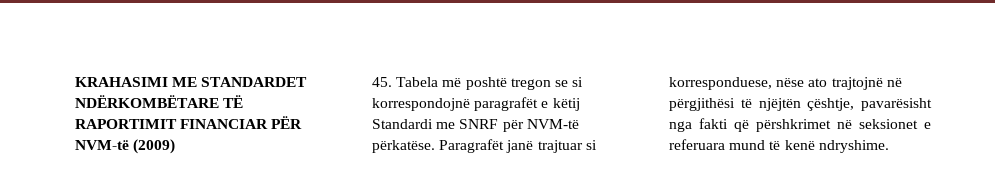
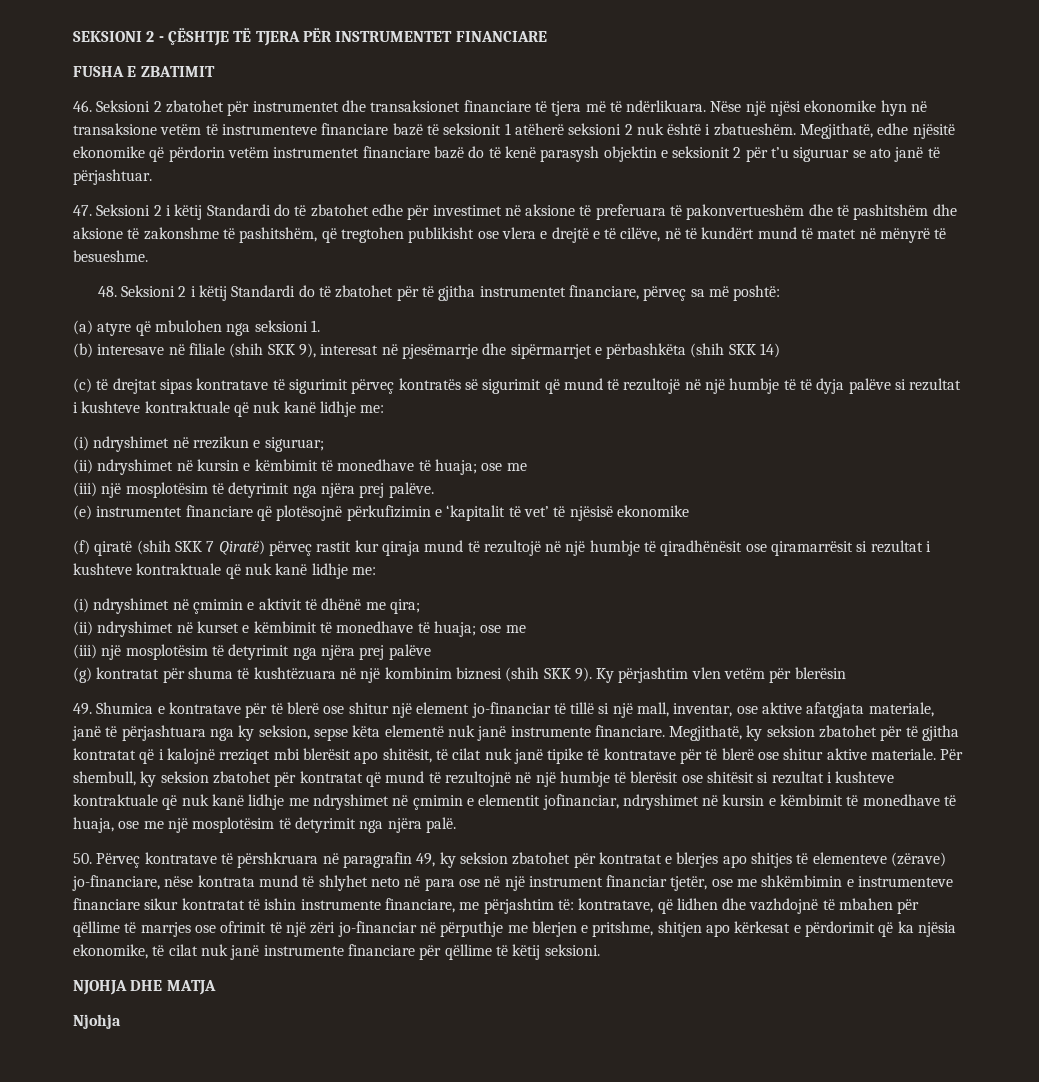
- KRAHASIMI ME STANDARDET NDЁRKOMBЁTARE TЁ RAPORTIMIT FINANCIAR PËR NVM-të (2009)
- 45. Tabela më poshtë tregon se si korrespondojnë paragrafët e këtij Standardi me SNRF për NVM-të përkatëse. Paragrafët janë trajtuar si korresponduese, nëse ato trajtojnë në përgjithësi të njëjtën çështje, pavarësisht nga fakti që përshkrimet në seksionet e referuara mund të kenë ndryshime.
+ SEKSIONI 2 - ÇËSHTJE TË TJERA PËR INSTRUMENTET FINANCIARE
+ FUSHA E ZBATIMIT
+ 46. Seksioni 2 zbatohet për instrumentet dhe transaksionet financiare të tjera më të ndërlikuara. Nëse një njësi ekonomike hyn në transaksione vetëm të instrumenteve financiare bazë të seksionit 1 atëherë seksioni 2 nuk është i zbatueshëm. Megjithatë, edhe njësitë ekonomike që përdorin vetëm instrumentet financiare bazë do të kenë parasysh objektin e seksionit 2 për t’u siguruar se ato janë të përjashtuar.
+ 47. Seksioni 2 i këtij Standardi do të zbatohet edhe për investimet në aksione të preferuara të pakonvertueshëm dhe të pashitshëm dhe aksione të zakonshme të pashitshëm, që tregtohen publikisht ose vlera e drejtë e të cilëve, në të kundërt mund të matet në mënyrë të besueshme.
+ 48. Seksioni 2 i këtij Standardi do të zbatohet për të gjitha instrumentet financiare, përveç sa më poshtë:
+ (a) atyre që mbulohen nga seksioni 1.
+ (b) interesave në filiale (shih SKK 9), interesat në pjesëmarrje dhe sipërmarrjet e përbashkëta (shih SKK 14)
+ (c) të drejtat sipas kontratave të sigurimit përveç kontratës së sigurimit që mund të rezultojë në një humbje të të dyja palëve si rezultat i kushteve kontraktuale që nuk kanë lidhje me:
+ (i) ndryshimet në rrezikun e siguruar;
+ (ii) ndryshimet në kursin e këmbimit të monedhave të huaja; ose me
+ (iii) një mosplotësim të detyrimit nga njëra prej palëve.
+ (e) instrumentet financiare që plotësojnë përkufizimin e ‘kapitalit të vet’ të njësisë ekonomike
+ (f) qiratë (shih SKK 7 Qiratë) përveç rastit kur qiraja mund të rezultojë në një humbje të qiradhënësit ose qiramarrësit si rezultat i kushteve kontraktuale që nuk kanë lidhje me:
+ (i) ndryshimet në çmimin e aktivit të dhënë me qira;
+ (ii) ndryshimet në kurset e këmbimit të monedhave të huaja; ose me
+ (iii) një mosplotësim të detyrimit nga njëra prej palëve
+ (g) kontratat për shuma të kushtëzuara në një kombinim biznesi (shih SKK 9). Ky përjashtim vlen vetëm për blerësin
+ 49. Shumica e kontratave për të blerë ose shitur një element jo-financiar të tillë si një mall, inventar, ose aktive afatgjata materiale, janë të përjashtuara nga ky seksion, sepse këta elementë nuk janë instrumente financiare. Megjithatë, ky seksion zbatohet për të gjitha kontratat që i kalojnë rreziqet mbi blerësit apo shitësit, të cilat nuk janë tipike të kontratave për të blerë ose shitur aktive materiale. Për shembull, ky seksion zbatohet për kontratat që mund të rezultojnë në një humbje të blerësit ose shitësit si rezultat i kushteve kontraktuale që nuk kanë lidhje me ndryshimet në çmimin e elementit jofinanciar, ndryshimet në kursin e këmbimit të monedhave të huaja, ose me një mosplotësim të detyrimit nga njëra palë.
+ 50. Përveç kontratave të përshkruara në paragrafin 49, ky seksion zbatohet për kontratat e blerjes apo shitjes të elementeve (zërave) jo-financiare, nëse kontrata mund të shlyhet neto në para ose në një instrument financiar tjetër, ose me shkëmbimin e instrumenteve financiare sikur kontratat të ishin instrumente financiare, me përjashtim të: kontratave, që lidhen dhe vazhdojnë të mbahen për qëllime të marrjes ose ofrimit të një zëri jo-financiar në përputhje me blerjen e pritshme, shitjen apo kërkesat e përdorimit që ka njësia ekonomike, të cilat nuk janë instrumente financiare për qëllime të këtij seksioni.
+ NJOHJA DHE MATJA
+ Njohja

